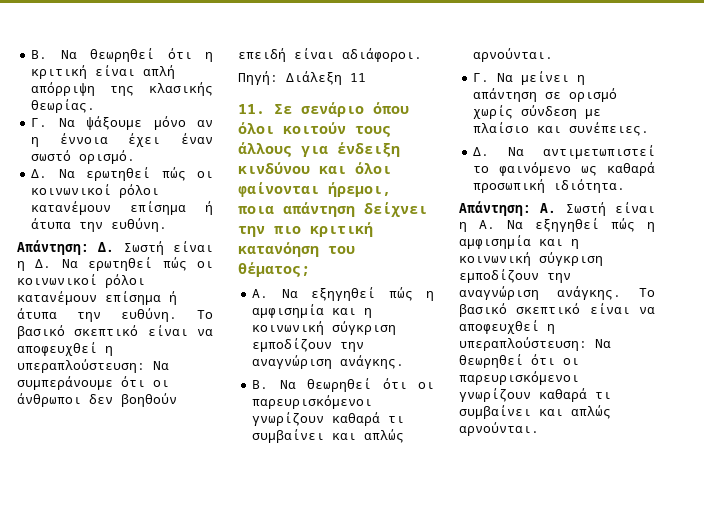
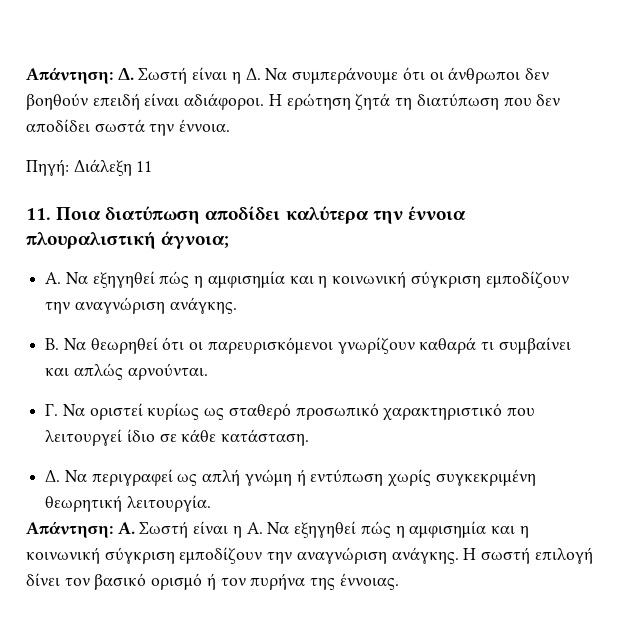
- Β. Να θεωρηθεί ότι η κριτική είναι απλή απόρριψη της κλασικής θεωρίας.
- Γ. Να ψάξουμε μόνο αν η έννοια έχει έναν σωστό ορισμό.
- Δ. Να ερωτηθεί πώς οι κοινωνικοί ρόλοι κατανέμουν επίσημα ή άτυπα την ευθύνη.
- Απάντηση: Δ. Σωστή είναι η Δ. Να ερωτηθεί πώς οι κοινωνικοί ρόλοι κατανέμουν επίσημα ή άτυπα την ευθύνη. Το βασικό σκεπτικό είναι να αποφευχθεί η υπεραπλούστευση: Να συμπεράνουμε ότι οι άνθρωποι δεν βοηθούν επειδή είναι αδιάφοροι.
+ Απάντηση: Δ. Σωστή είναι η Δ. Να συμπεράνουμε ότι οι άνθρωποι δεν βοηθούν επειδή είναι αδιάφοροι. Η ερώτηση ζητά τη διατύπωση που δεν αποδίδει σωστά την έννοια.
  Πηγή: Διάλεξη 11
- 11. Σε σενάριο όπου όλοι κοιτούν τους άλλους για ένδειξη κινδύνου και όλοι φαίνονται ήρεμοι, ποια απάντηση δείχνει την πιο κριτική κατανόηση του θέματος;
+ 11. Ποια διατύπωση αποδίδει καλύτερα την έννοια πλουραλιστική άγνοια;
- Γ. Να μείνει η απάντηση σε ορισμό χωρίς σύνδεση με πλαίσιο και συνέπειες.
- Δ. Να αντιμετωπιστεί το φαινόμενο ως καθαρά προσωπική ιδιότητα.
+ Γ. Να οριστεί κυρίως ως σταθερό προσωπικό χαρακτηριστικό που λειτουργεί ίδιο σε κάθε κατάσταση.
+ Δ. Να περιγραφεί ως απλή γνώμη ή εντύπωση χωρίς συγκεκριμένη θεωρητική λειτουργία.
- Το βασικό σκεπτικό είναι να αποφευχθεί η υπεραπλούστευση: Να θεωρηθεί ότι οι παρευρισκόμενοι γνωρίζουν καθαρά τι συμβαίνει και απλώς αρνούνται.
+ Η σωστή επιλογή δίνει τον βασικό ορισμό ή τον πυρήνα της έννοιας.

